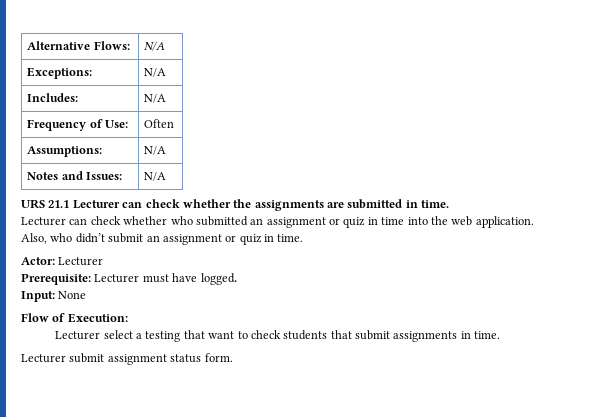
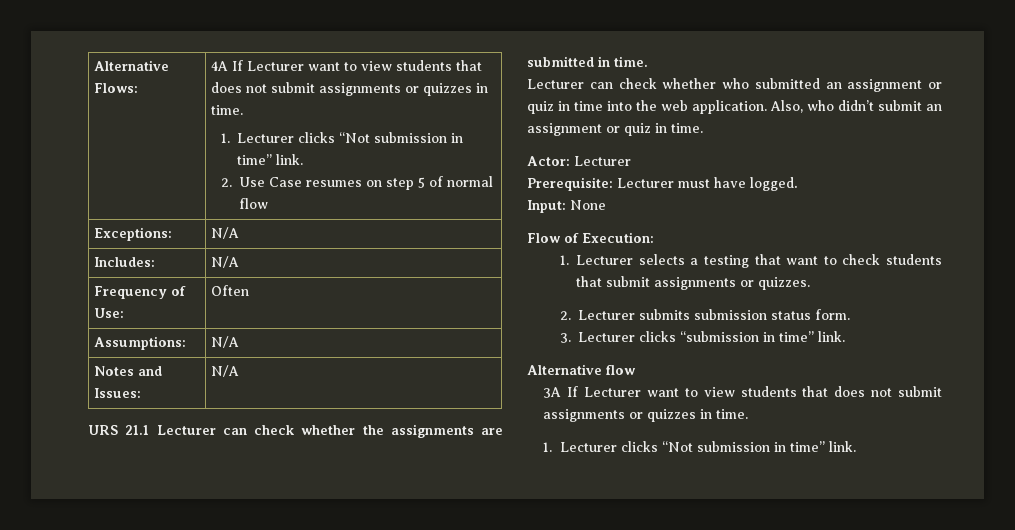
- Alternative Flows: | N/A
+ Alternative Flows: | 4A If Lecturer want to view students that does not submit assignments or quizzes in time.
+ 1. Lecturer clicks “Not submission in time” link.
+ 2. Use Case resumes on step 5 of normal flow
- Lecturer select a testing that want to check students that submit assignments in time.
- Lecturer submit assignment status form.
+ 1. Lecturer selects a testing that want to check students that submit assignments or quizzes.
+ 2. Lecturer submits submission status form.
+ 3. Lecturer clicks “submission in time” link.
+ Alternative flow
+ 3A If Lecturer want to view students that does not submit assignments or quizzes in time.
+ 1. Lecturer clicks “Not submission in time” link.

